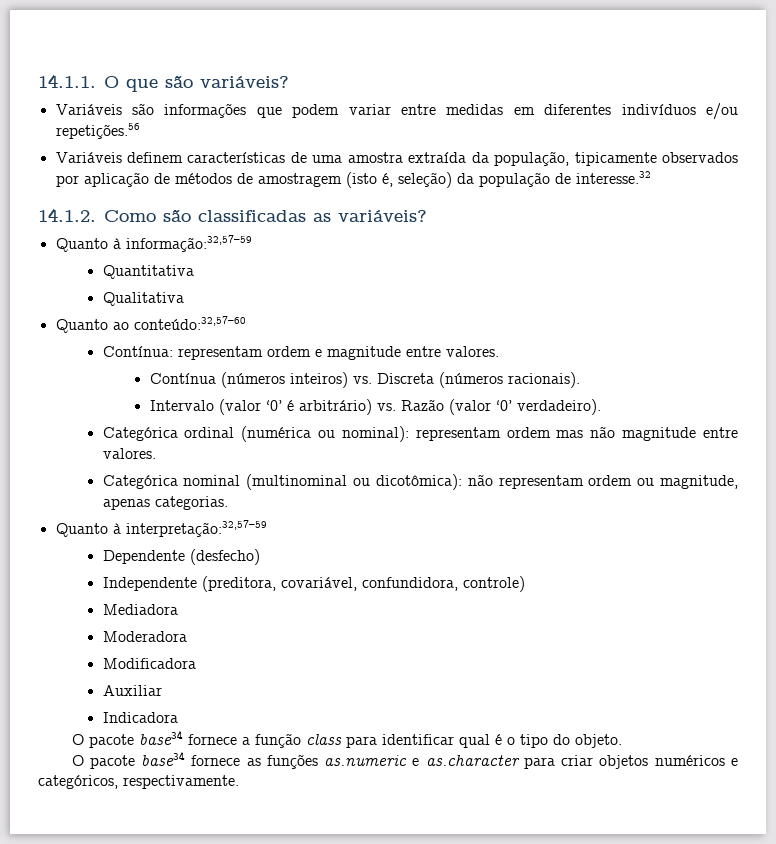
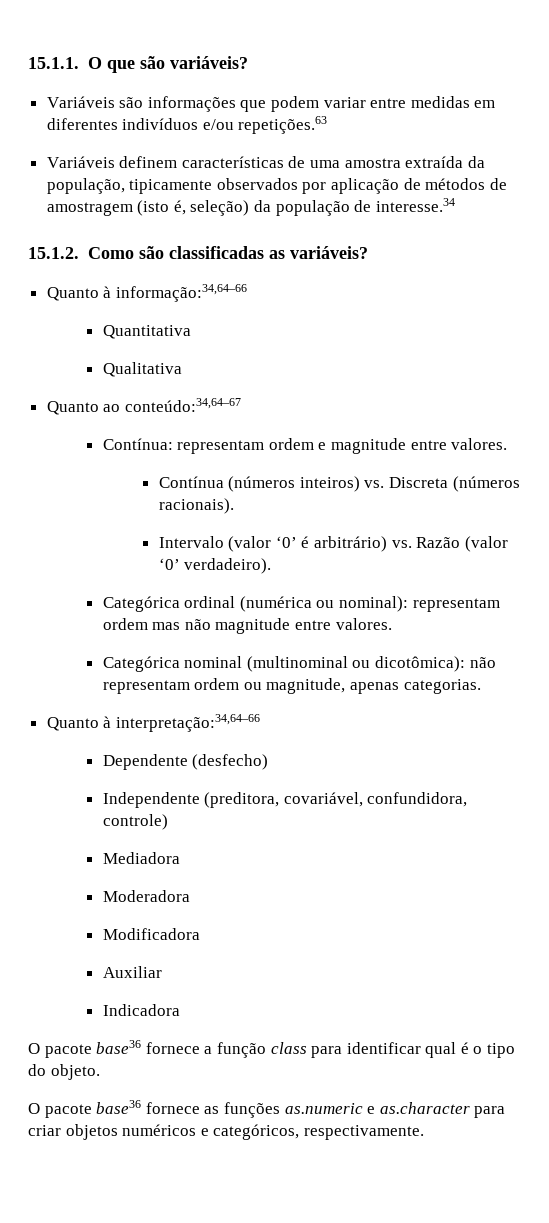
- 14.1.1. O que são variáveis?
+ 15.1.1. O que são variáveis?
- Variáveis são informações que podem variar entre medidas em diferentes indivíduos e/ou repetições.56
+ Variáveis são informações que podem variar entre medidas em diferentes indivíduos e/ou repetições.63
- Variáveis definem características de uma amostra extraída da população, tipicamente observados por aplicação de métodos de amostragem (isto é, seleção) da população de interesse.32
- 14.1.2. Como são classificadas as variáveis?
+ Variáveis definem características de uma amostra extraída da população, tipicamente observados por aplicação de métodos de amostragem (isto é, seleção) da população de interesse.34
+ 15.1.2. Como são classificadas as variáveis?
- Quanto à informação:32,57–59
+ Quanto à informação:34,64–66
- Quanto ao conteúdo:32,57–60
+ Quanto ao conteúdo:34,64–67
- Quanto à interpretação:32,57–59
+ Quanto à interpretação:34,64–66
- O pacote base34 fornece a função class para identificar qual é o tipo do objeto.
+ O pacote base36 fornece a função class para identificar qual é o tipo do objeto.
- O pacote base34 fornece as funções as.numeric e as.character para criar objetos numéricos e categóricos, respectivamente.
+ O pacote base36 fornece as funções as.numeric e as.character para criar objetos numéricos e categóricos, respectivamente.

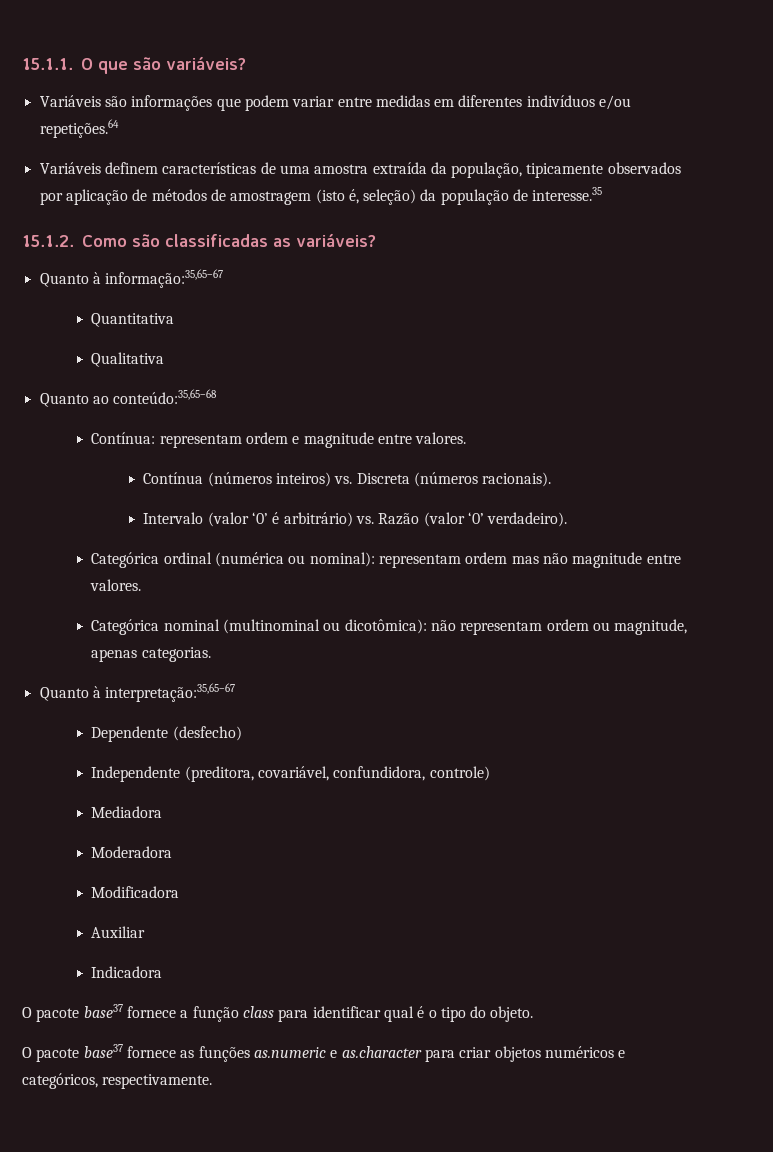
- Variáveis são informações que podem variar entre medidas em diferentes indivíduos e/ou repetições.63
+ Variáveis são informações que podem variar entre medidas em diferentes indivíduos e/ou repetições.64
- Variáveis definem características de uma amostra extraída da população, tipicamente observados por aplicação de métodos de amostragem (isto é, seleção) da população de interesse.34
+ Variáveis definem características de uma amostra extraída da população, tipicamente observados por aplicação de métodos de amostragem (isto é, seleção) da população de interesse.35
- Quanto à informação:34,64–66
+ Quanto à informação:35,65–67
- Quanto ao conteúdo:34,64–67
+ Quanto ao conteúdo:35,65–68
- Quanto à interpretação:34,64–66
+ Quanto à interpretação:35,65–67
- O pacote base36 fornece a função class para identificar qual é o tipo do objeto.
+ O pacote base37 fornece a função class para identificar qual é o tipo do objeto.
- O pacote base36 fornece as funções as.numeric e as.character para criar objetos numéricos e categóricos, respectivamente.
+ O pacote base37 fornece as funções as.numeric e as.character para criar objetos numéricos e categóricos, respectivamente.

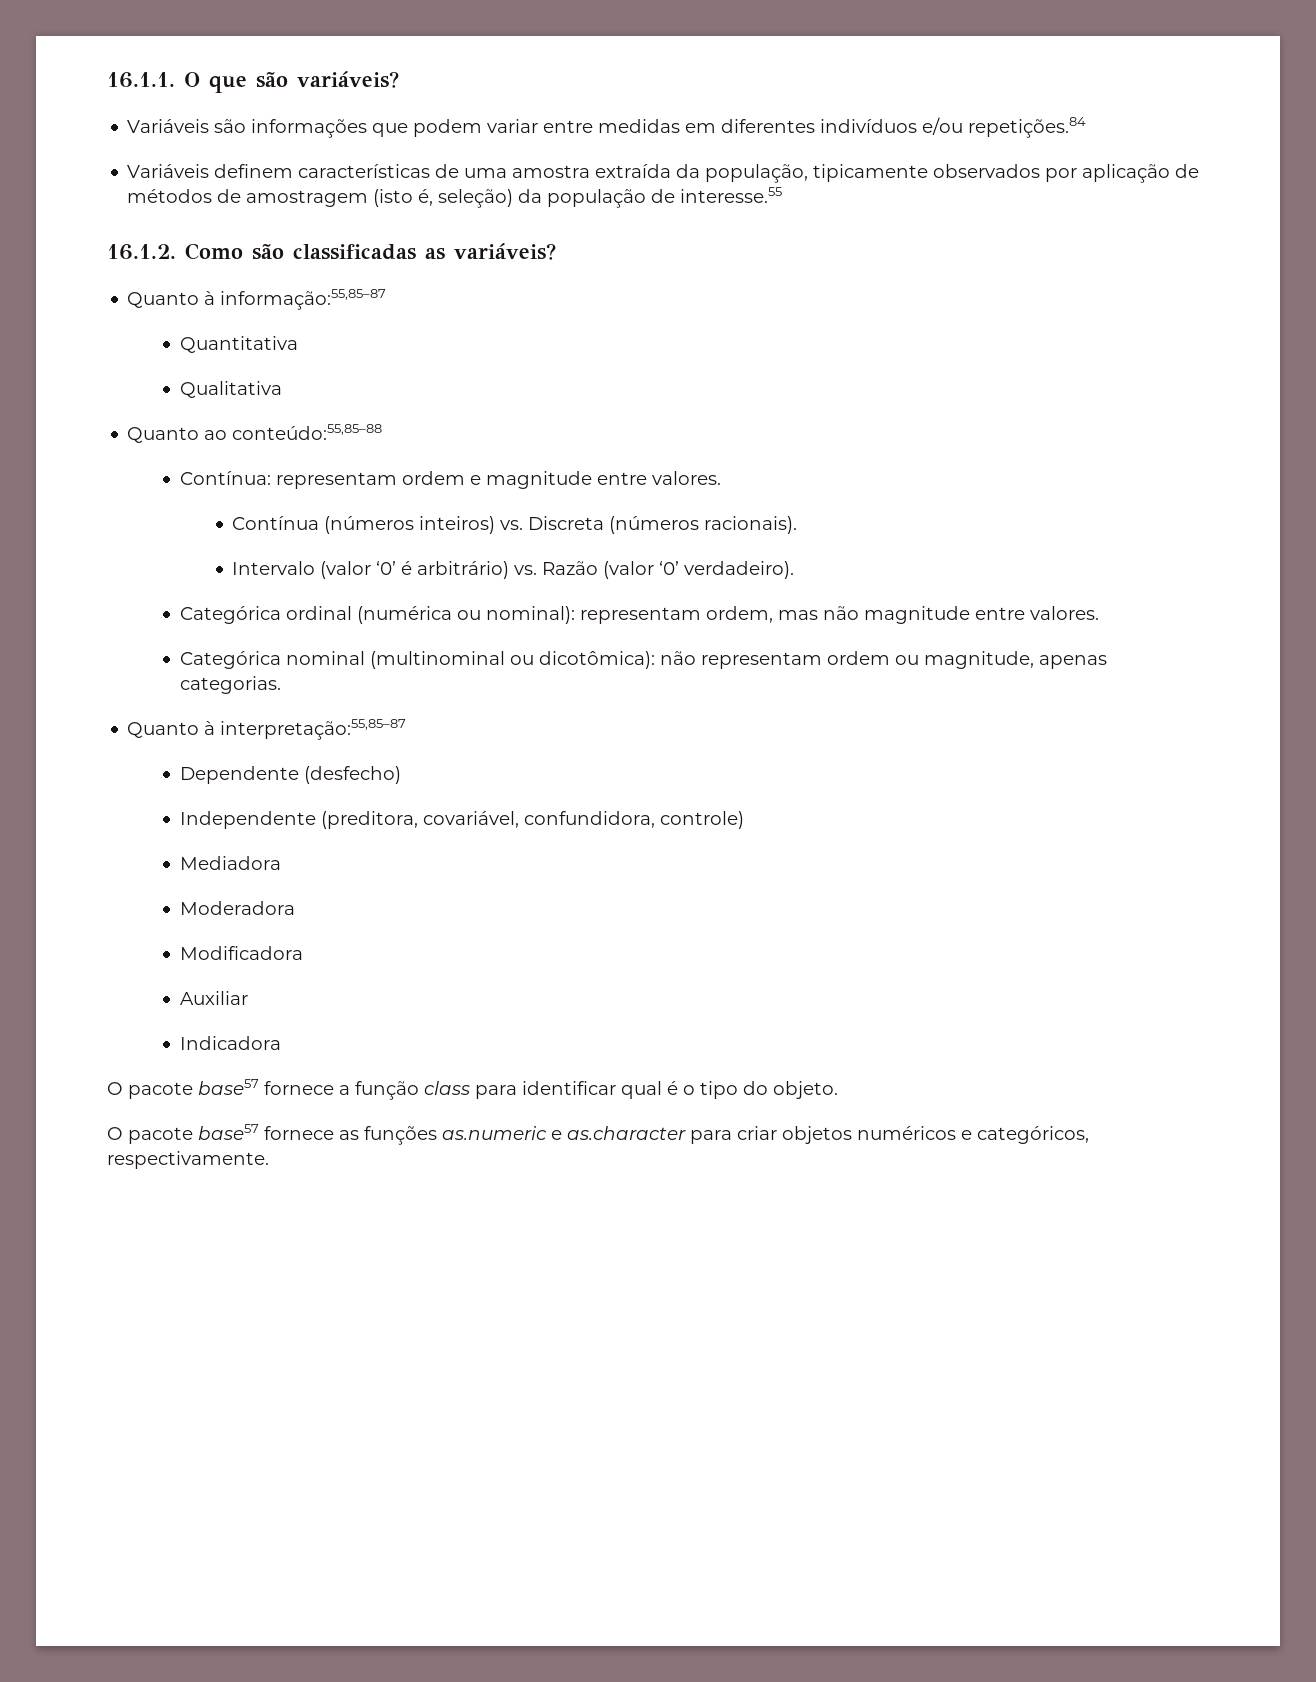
- 15.1.1. O que são variáveis?
+ 16.1.1. O que são variáveis?
- Variáveis são informações que podem variar entre medidas em diferentes indivíduos e/ou repetições.64
+ Variáveis são informações que podem variar entre medidas em diferentes indivíduos e/ou repetições.84
- Variáveis definem características de uma amostra extraída da população, tipicamente observados por aplicação de métodos de amostragem (isto é, seleção) da população de interesse.35
- 15.1.2. Como são classificadas as variáveis?
+ Variáveis definem características de uma amostra extraída da população, tipicamente observados por aplicação de métodos de amostragem (isto é, seleção) da população de interesse.55
+ 16.1.2. Como são classificadas as variáveis?
- Quanto à informação:35,65–67
+ Quanto à informação:55,85–87
- Quanto ao conteúdo:35,65–68
+ Quanto ao conteúdo:55,85–88
- Categórica ordinal (numérica ou nominal): representam ordem mas não magnitude entre valores.
+ Categórica ordinal (numérica ou nominal): representam ordem, mas não magnitude entre valores.
- Quanto à interpretação:35,65–67
+ Quanto à interpretação:55,85–87
- O pacote base37 fornece a função class para identificar qual é o tipo do objeto.
+ O pacote base57 fornece a função class para identificar qual é o tipo do objeto.
- O pacote base37 fornece as funções as.numeric e as.character para criar objetos numéricos e categóricos, respectivamente.
+ O pacote base57 fornece as funções as.numeric e as.character para criar objetos numéricos e categóricos, respectivamente.

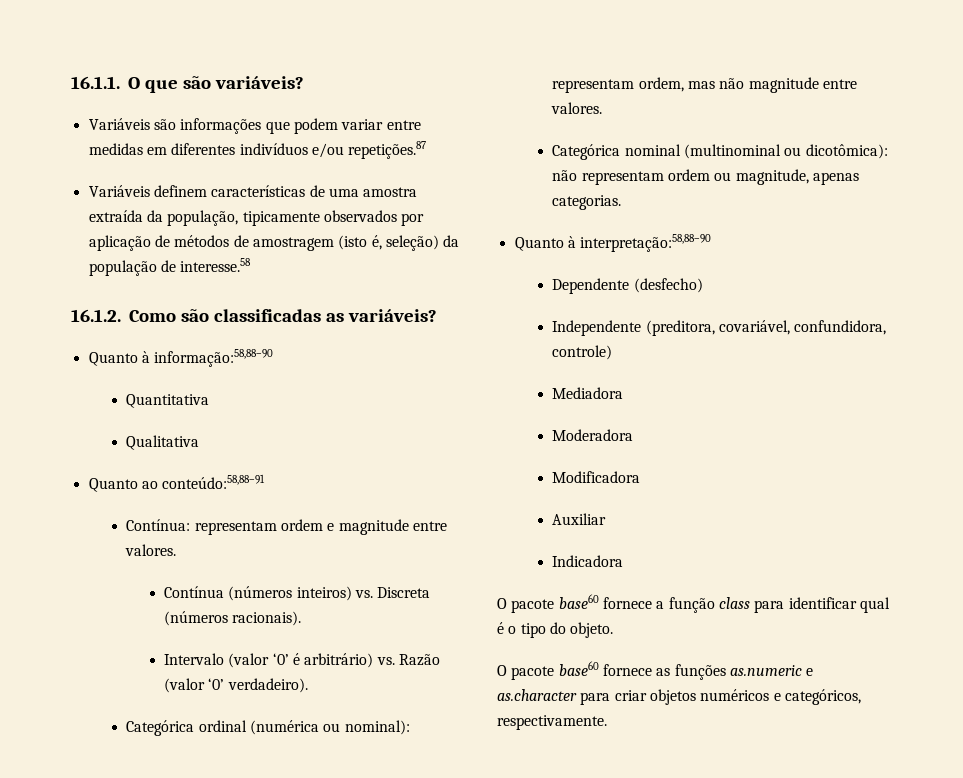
- Variáveis são informações que podem variar entre medidas em diferentes indivíduos e/ou repetições.84
+ Variáveis são informações que podem variar entre medidas em diferentes indivíduos e/ou repetições.87
- Variáveis definem características de uma amostra extraída da população, tipicamente observados por aplicação de métodos de amostragem (isto é, seleção) da população de interesse.55
+ Variáveis definem características de uma amostra extraída da população, tipicamente observados por aplicação de métodos de amostragem (isto é, seleção) da população de interesse.58
- Quanto à informação:55,85–87
+ Quanto à informação:58,88–90
- Quanto ao conteúdo:55,85–88
+ Quanto ao conteúdo:58,88–91
- Quanto à interpretação:55,85–87
+ Quanto à interpretação:58,88–90
- O pacote base57 fornece a função class para identificar qual é o tipo do objeto.
+ O pacote base60 fornece a função class para identificar qual é o tipo do objeto.
- O pacote base57 fornece as funções as.numeric e as.character para criar objetos numéricos e categóricos, respectivamente.
+ O pacote base60 fornece as funções as.numeric e as.character para criar objetos numéricos e categóricos, respectivamente.

